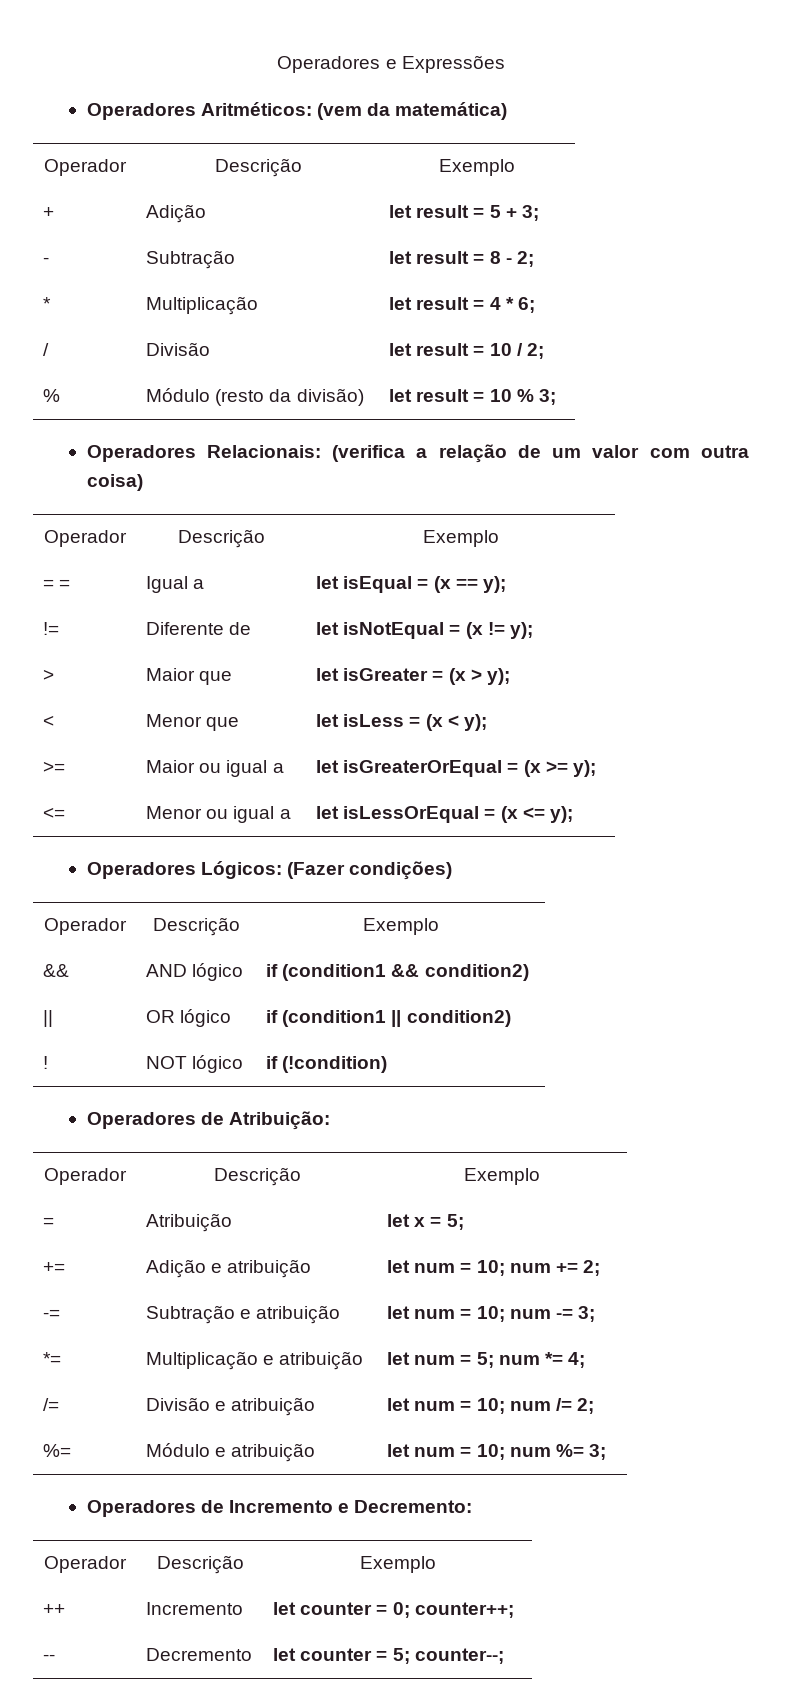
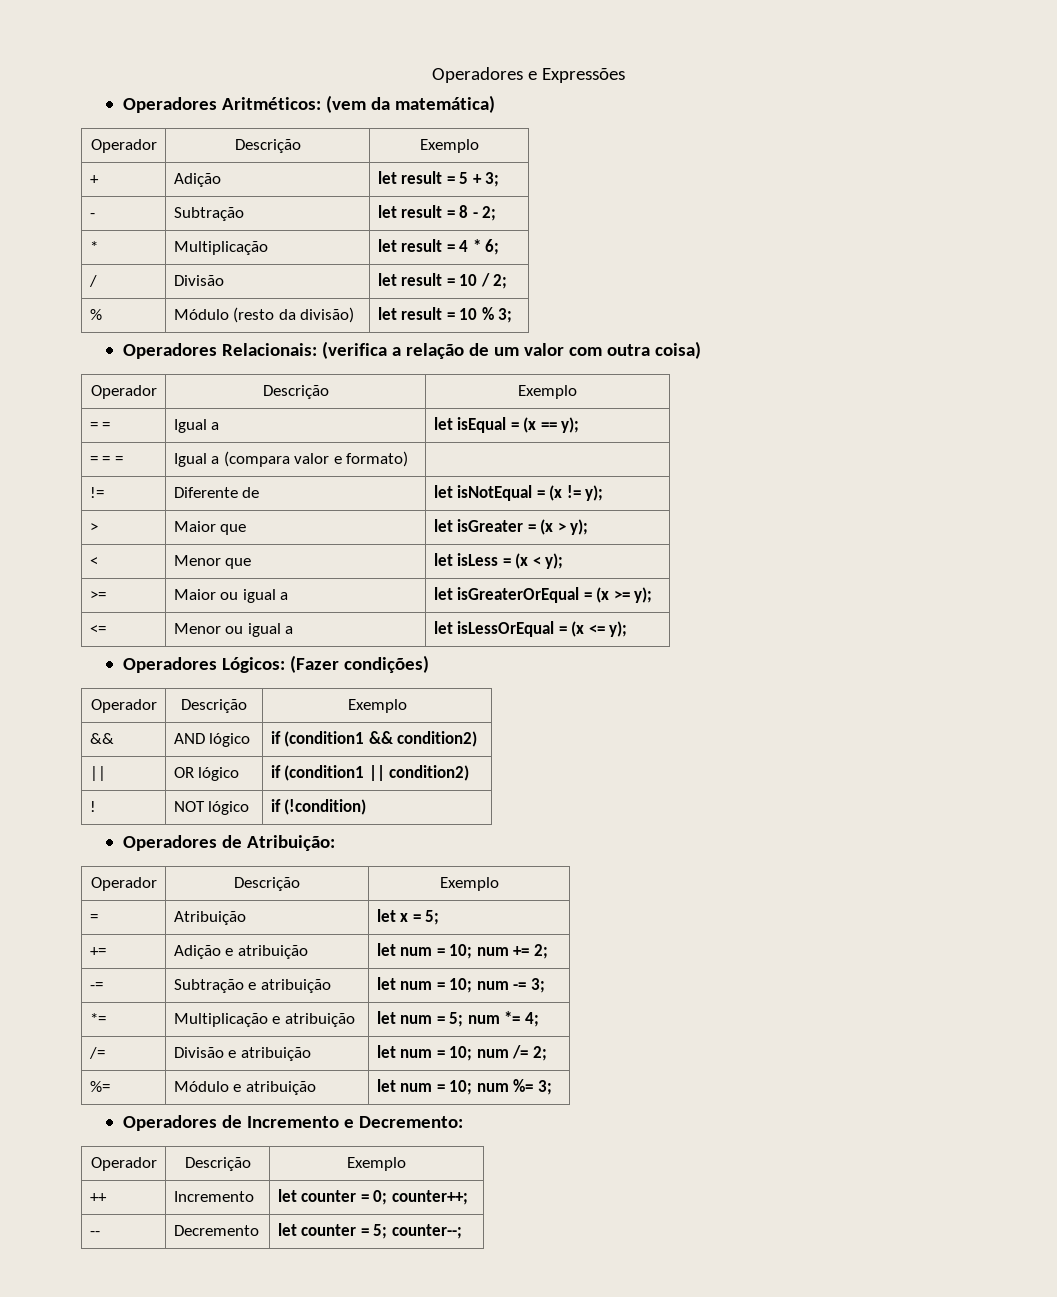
+ = = = | Igual a (compara valor e formato) |

